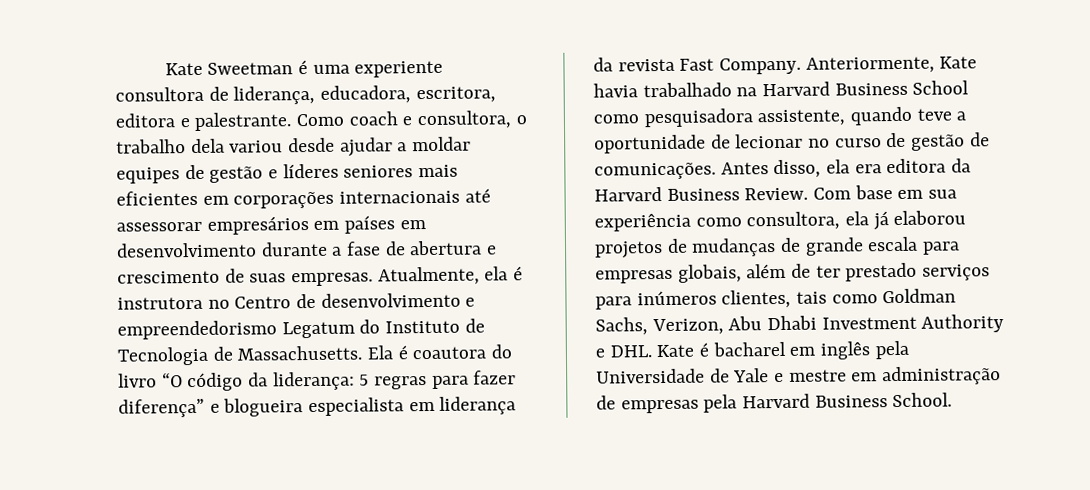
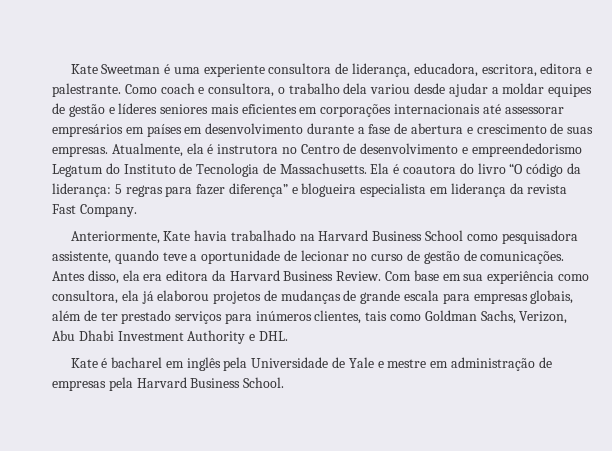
- Ela é coautora do livro “O código da liderança: 5 regras para fazer diferença” e blogueira especialista em liderança da revista Fast Company. Anteriormente, Kate havia trabalhado na Harvard Business School como pesquisadora assistente, quando teve a oportunidade de lecionar no curso de gestão de comunicações.
+ Ela é coautora do livro “O código da liderança: 5 regras para fazer diferença” e blogueira especialista em liderança da revista Fast Company.
+ Anteriormente, Kate havia trabalhado na Harvard Business School como pesquisadora assistente, quando teve a oportunidade de lecionar no curso de gestão de comunicações.
- Com base em sua experiência como consultora, ela já elaborou projetos de mudanças de grande escala para empresas globais, além de ter prestado serviços para inúmeros clientes, tais como Goldman Sachs, Verizon, Abu Dhabi Investment Authority e DHL. Kate é bacharel em inglês pela Universidade de Yale e mestre em administração de empresas pela Harvard Business School.
+ Com base em sua experiência como consultora, ela já elaborou projetos de mudanças de grande escala para empresas globais, além de ter prestado serviços para inúmeros clientes, tais como Goldman Sachs, Verizon, Abu Dhabi Investment Authority e DHL.
+ Kate é bacharel em inglês pela Universidade de Yale e mestre em administração de empresas pela Harvard Business School.

